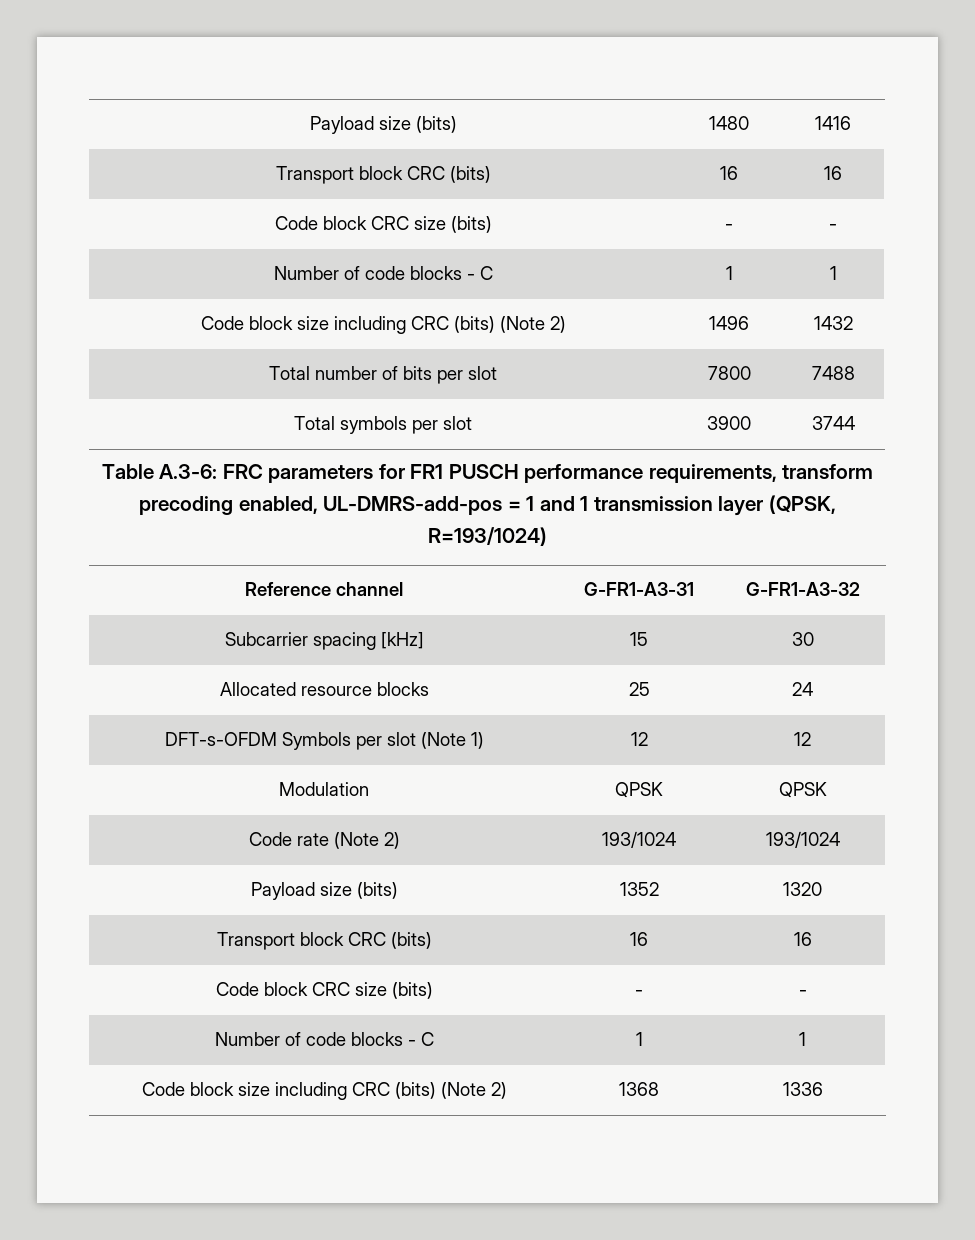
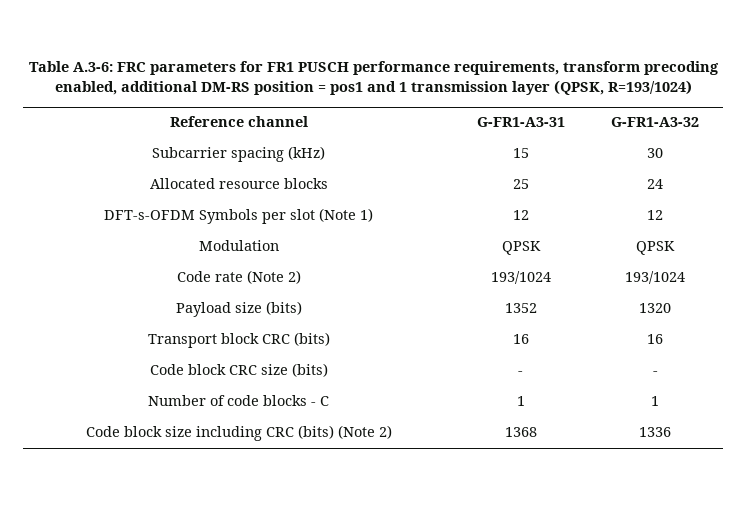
- Payload size (bits) | 1480 | 1416
- Transport block CRC (bits) | 16 | 16
- Code block CRC size (bits) | - | -
- Number of code blocks - C | 1 | 1
- Code block size including CRC (bits) (Note 2) | 1496 | 1432
- Total number of bits per slot | 7800 | 7488
- Total symbols per slot | 3900 | 3744
- Table A.3-6: FRC parameters for FR1 PUSCH performance requirements, transform precoding enabled, UL-DMRS-add-pos = 1 and 1 transmission layer (QPSK, R=193/1024)
+ Table A.3-6: FRC parameters for FR1 PUSCH performance requirements, transform precoding enabled, additional DM-RS position = pos1 and 1 transmission layer (QPSK, R=193/1024)
- Subcarrier spacing [kHz] | 15 | 30
+ Subcarrier spacing (kHz) | 15 | 30

